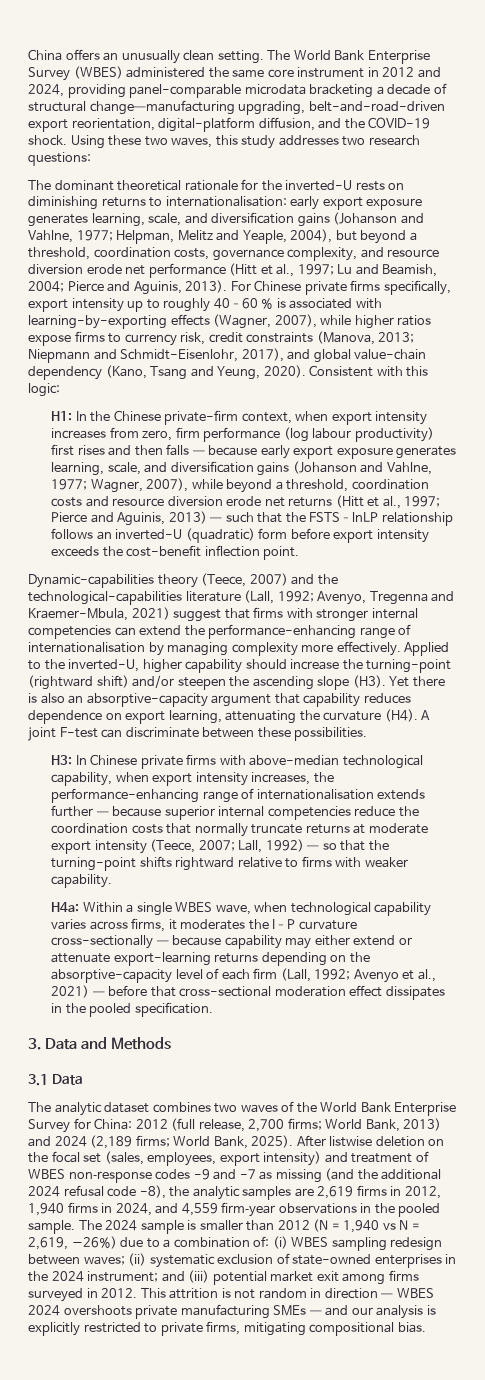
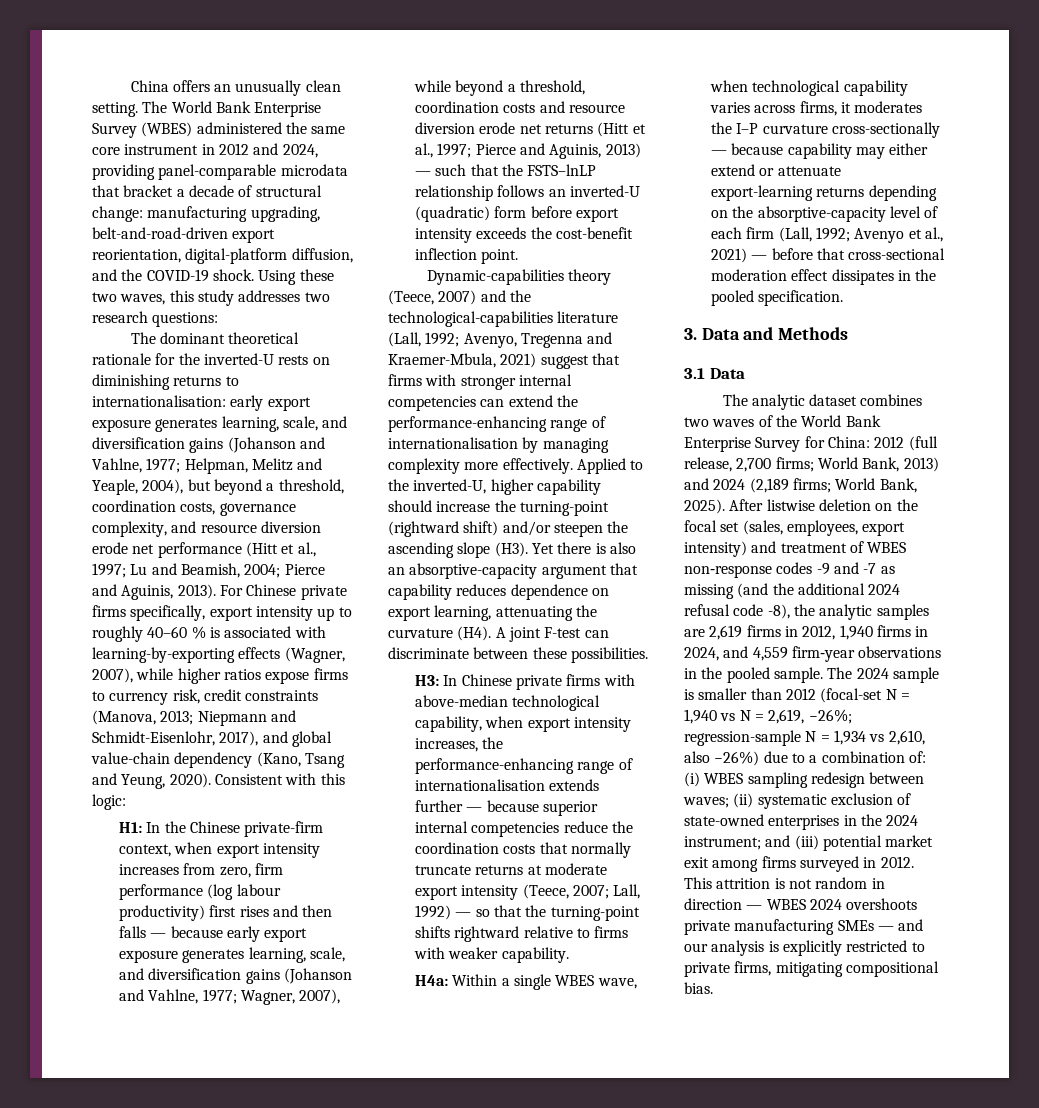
- The World Bank Enterprise Survey (WBES) administered the same core instrument in 2012 and 2024, providing panel-comparable microdata bracketing a decade of structural change—manufacturing upgrading, belt-and-road-driven export reorientation, digital-platform diffusion, and the COVID-19 shock.
+ The World Bank Enterprise Survey (WBES) administered the same core instrument in 2012 and 2024, providing panel-comparable microdata that bracket a decade of structural change: manufacturing upgrading, belt-and-road-driven export reorientation, digital-platform diffusion, and the COVID-19 shock.
- The 2024 sample is smaller than 2012 (N = 1,940 vs N = 2,619, −26%) due to a combination of: (i) WBES sampling redesign between waves; (ii) systematic exclusion of state-owned enterprises in the 2024 instrument; and (iii) potential market exit among firms surveyed in 2012.
+ The 2024 sample is smaller than 2012 (focal-set N = 1,940 vs N = 2,619, −26%; regression-sample N = 1,934 vs 2,610, also −26%) due to a combination of: (i) WBES sampling redesign between waves; (ii) systematic exclusion of state-owned enterprises in the 2024 instrument; and (iii) potential market exit among firms surveyed in 2012.

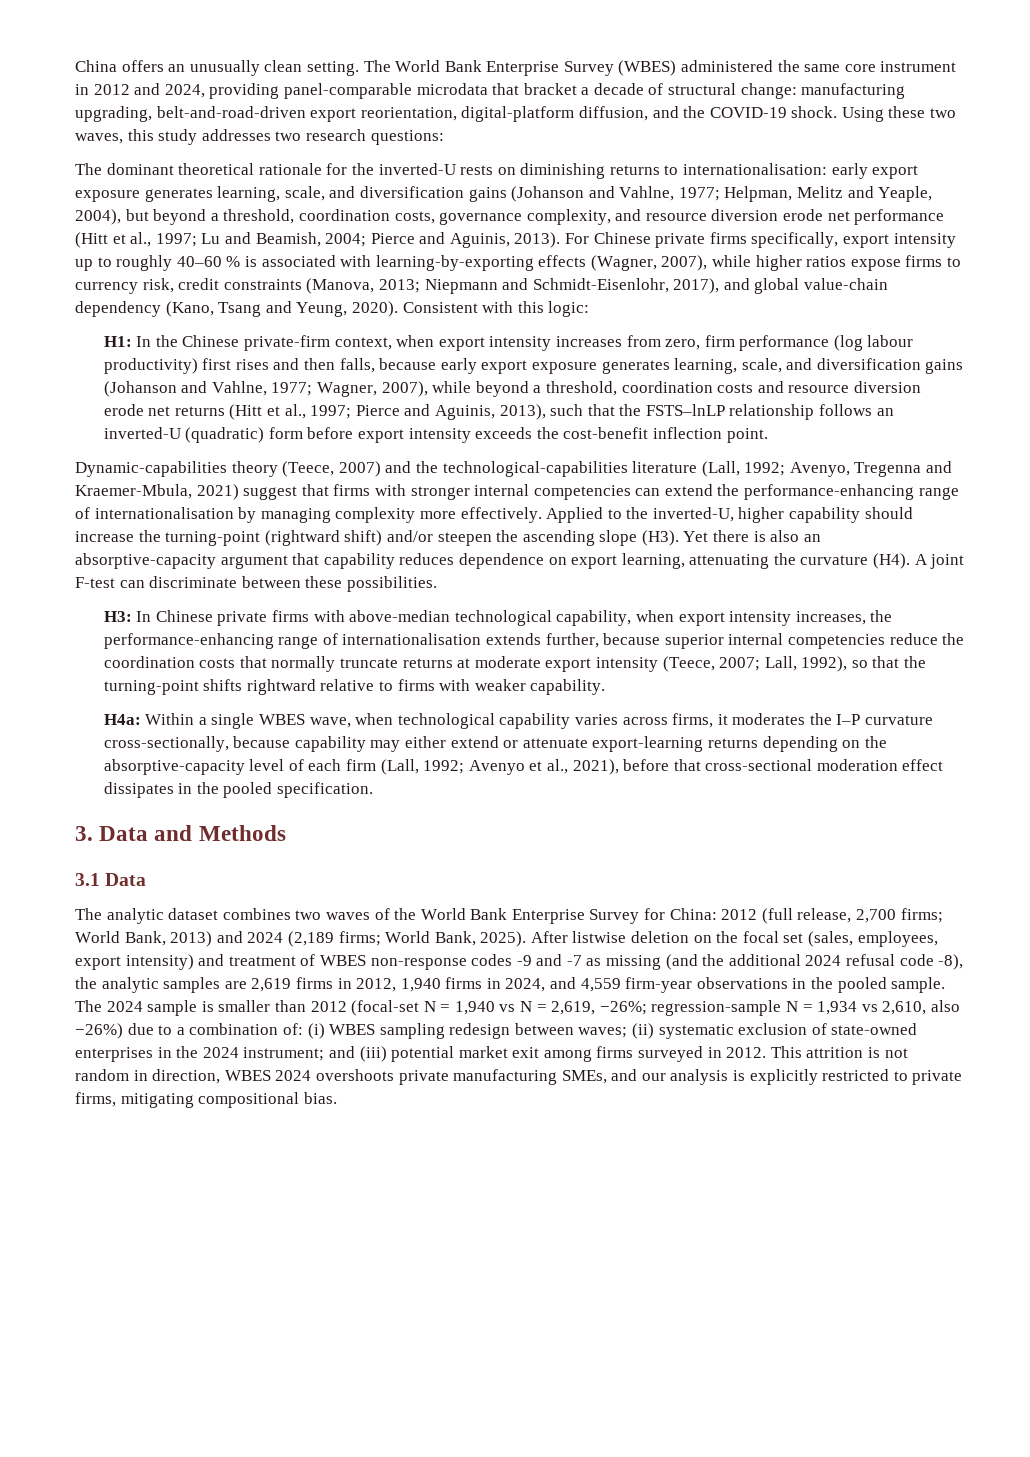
- In the Chinese private-firm context, when export intensity increases from zero, firm performance (log labour productivity) first rises and then falls — because early export exposure generates learning, scale, and diversification gains (Johanson and Vahlne, 1977;
+ In the Chinese private-firm context, when export intensity increases from zero, firm performance (log labour productivity) first rises and then falls, because early export exposure generates learning, scale, and diversification gains (Johanson and Vahlne, 1977;
- Pierce and Aguinis, 2013) — such that the FSTS–lnLP relationship follows an inverted-U (quadratic) form before export intensity exceeds the cost-benefit inflection point.
+ Pierce and Aguinis, 2013), such that the FSTS–lnLP relationship follows an inverted-U (quadratic) form before export intensity exceeds the cost-benefit inflection point.
- H3: In Chinese private firms with above-median technological capability, when export intensity increases, the performance-enhancing range of internationalisation extends further — because superior internal competencies reduce the coordination costs that normally truncate returns at moderate export intensity (Teece, 2007; Lall, 1992) — so that the turning-point shifts rightward relative to firms with weaker capability.
+ H3: In Chinese private firms with above-median technological capability, when export intensity increases, the performance-enhancing range of internationalisation extends further, because superior internal competencies reduce the coordination costs that normally truncate returns at moderate export intensity (Teece, 2007; Lall, 1992), so that the turning-point shifts rightward relative to firms with weaker capability.
- H4a: Within a single WBES wave, when technological capability varies across firms, it moderates the I–P curvature cross-sectionally — because capability may either extend or attenuate export-learning returns depending on the absorptive-capacity level of each firm (Lall, 1992; Avenyo et al., 2021) — before that cross-sectional moderation effect dissipates in the pooled specification.
+ H4a: Within a single WBES wave, when technological capability varies across firms, it moderates the I–P curvature cross-sectionally, because capability may either extend or attenuate export-learning returns depending on the absorptive-capacity level of each firm (Lall, 1992; Avenyo et al., 2021), before that cross-sectional moderation effect dissipates in the pooled specification.
- This attrition is not random in direction — WBES 2024 overshoots private manufacturing SMEs — and our analysis is explicitly restricted to private firms, mitigating compositional bias.
+ This attrition is not random in direction, WBES 2024 overshoots private manufacturing SMEs, and our analysis is explicitly restricted to private firms, mitigating compositional bias.

